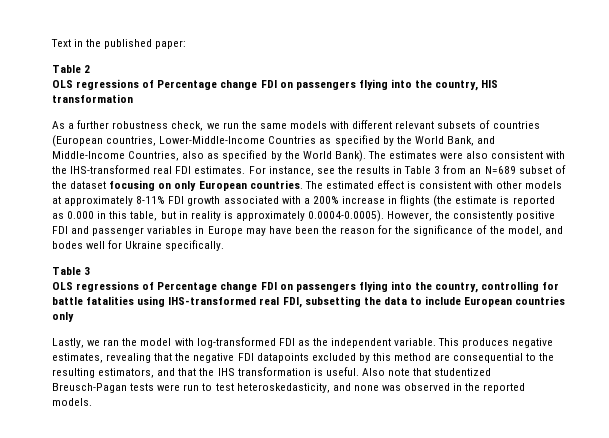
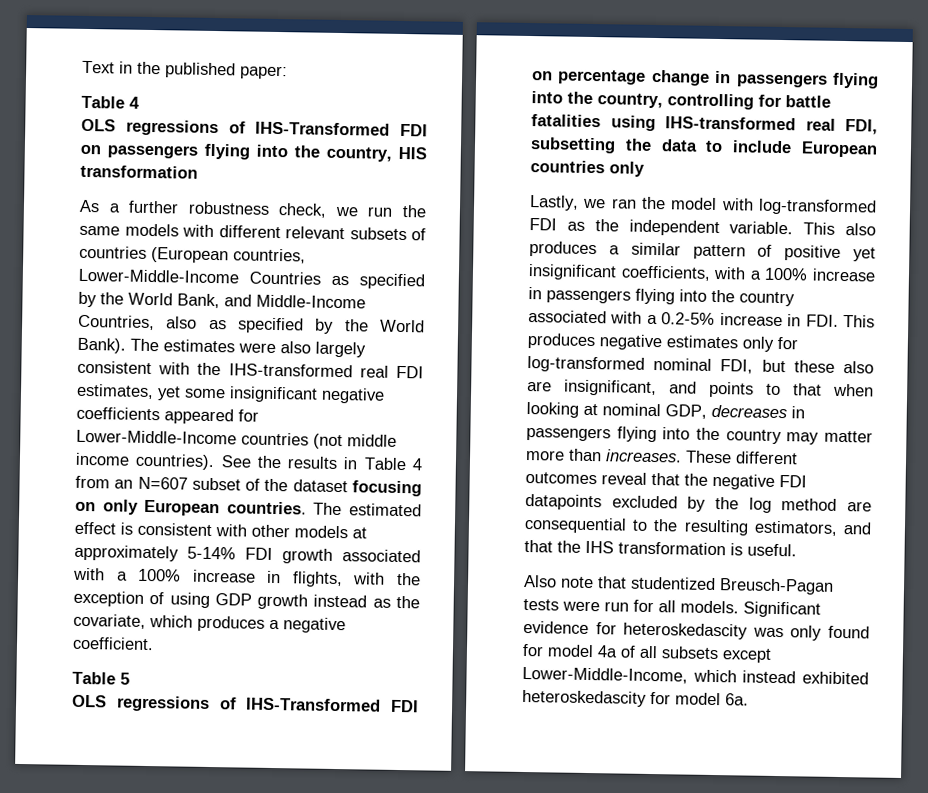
  Text in the published paper:
- Table 2
- OLS regressions of Percentage change FDI on passengers flying into the country, HIS transformation
+ Table 4
+ OLS regressions of IHS-Transformed FDI on passengers flying into the country, HIS transformation
- The estimates were also consistent with the IHS-transformed real FDI estimates. For instance, see the results in Table 3 from an N=689 subset of the dataset focusing on only European countries.
+ The estimates were also largely consistent with the IHS-transformed real FDI estimates, yet some insignificant negative coefficients appeared for Lower-Middle-Income countries (not middle income countries). See the results in Table 4 from an N=607 subset of the dataset focusing on only European countries.
- The estimated effect is consistent with other models at approximately 8-11% FDI growth associated with a 200% increase in flights (the estimate is reported as 0.000 in this table, but in reality is approximately 0.0004-0.0005). However, the consistently positive FDI and passenger variables in Europe may have been the reason for the significance of the model, and bodes well for Ukraine specifically.
- Table 3
- OLS regressions of Percentage change FDI on passengers flying into the country, controlling for battle fatalities using IHS-transformed real FDI, subsetting the data to include European countries only
+ The estimated effect is consistent with other models at approximately 5-14% FDI growth associated with a 100% increase in flights, with the exception of using GDP growth instead as the covariate, which produces a negative coefficient.
+ Table 5
+ OLS regressions of IHS-Transformed FDI on percentage change in passengers flying into the country, controlling for battle fatalities using IHS-transformed real FDI, subsetting the data to include European countries only
- This produces negative estimates, revealing that the negative FDI datapoints excluded by this method are consequential to the resulting estimators, and that the IHS transformation is useful. Also note that studentized Breusch-Pagan tests were run to test heteroskedasticity, and none was observed in the reported models.
+ This also produces a similar pattern of positive yet insignificant coefficients, with a 100% increase in passengers flying into the country associated with a 0.2-5% increase in FDI. This produces negative estimates only for log-transformed nominal FDI, but these also are insignificant, and points to that when looking at nominal GDP, decreases in passengers flying into the country may matter more than increases. These different outcomes reveal that the negative FDI datapoints excluded by the log method are consequential to the resulting estimators, and that the IHS transformation is useful.
+ Also note that studentized Breusch-Pagan tests were run for all models. Significant evidence for heteroskedascity was only found for model 4a of all subsets except Lower-Middle-Income, which instead exhibited heteroskedascity for model 6a.

